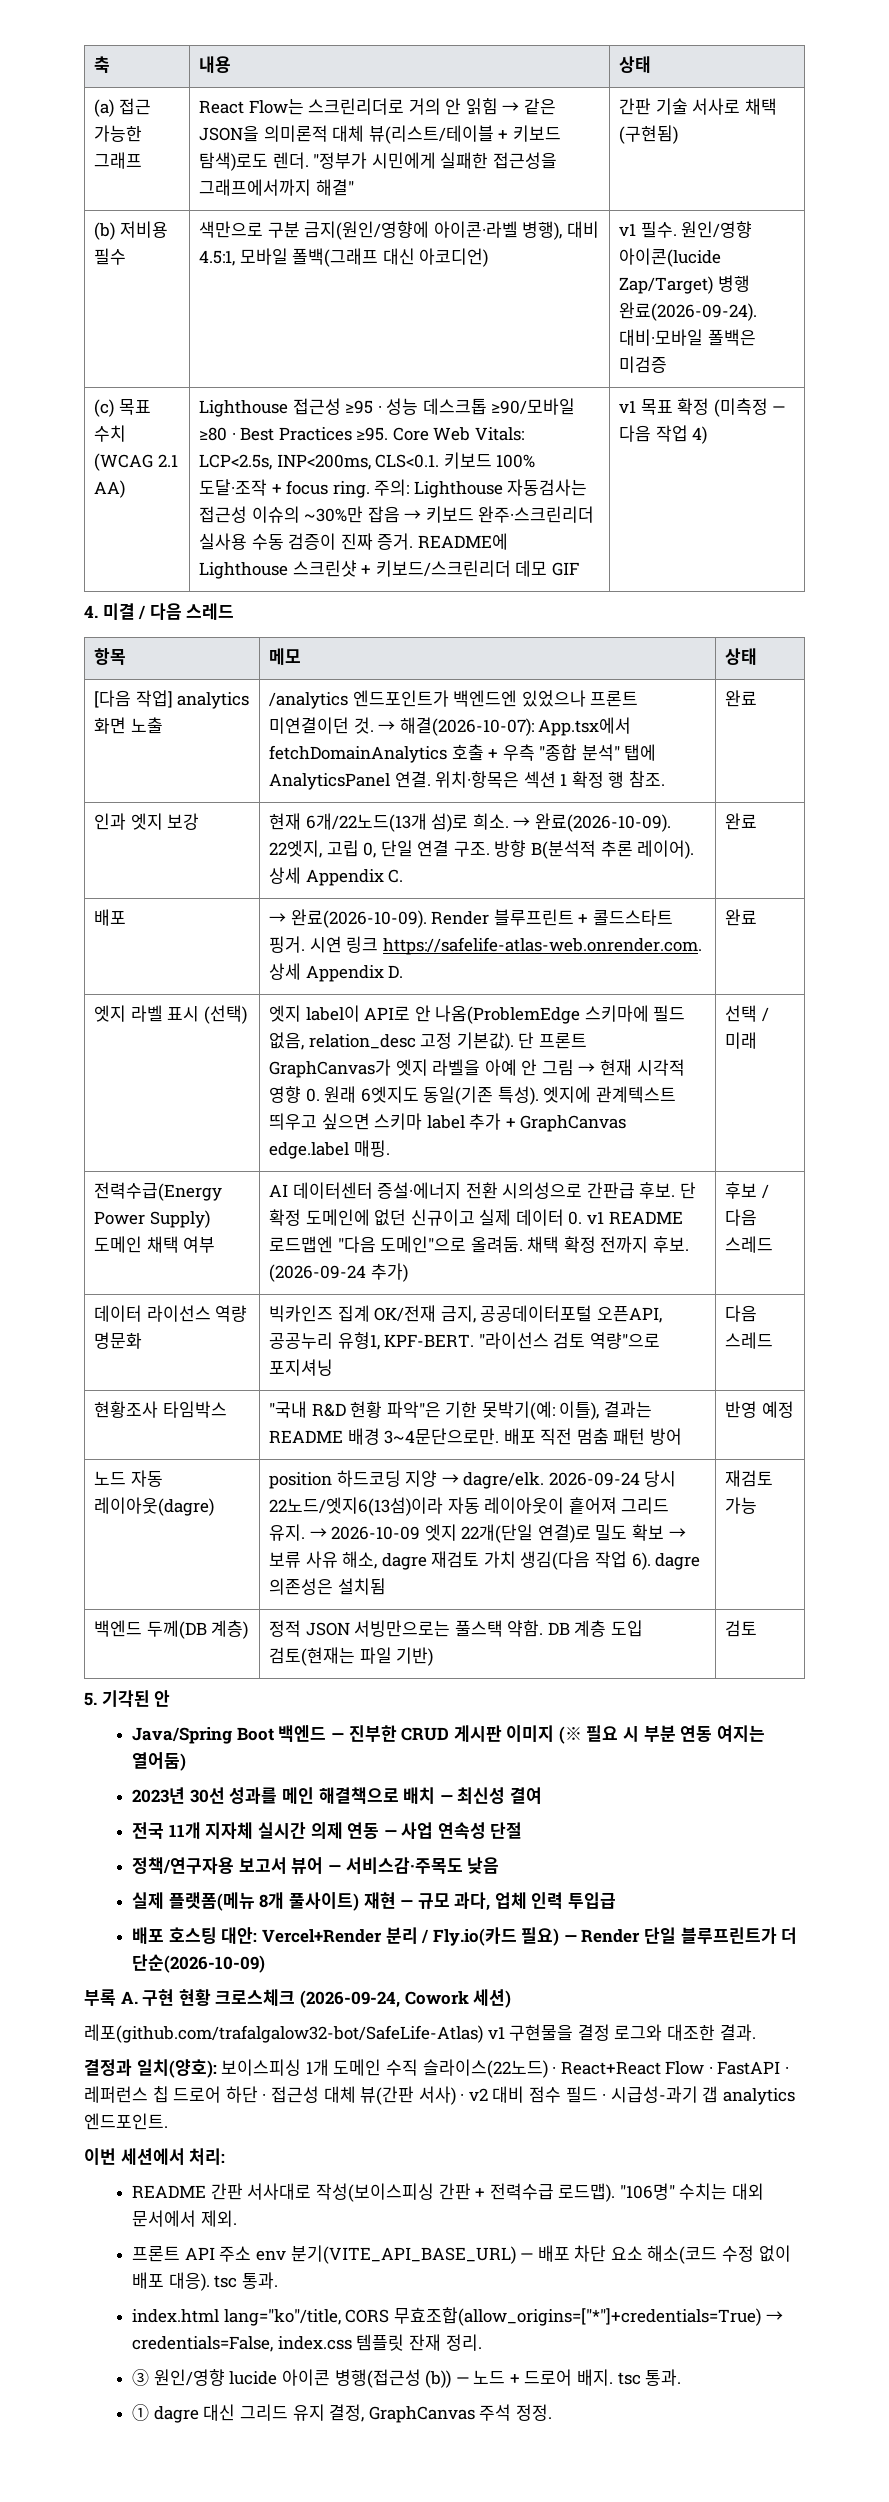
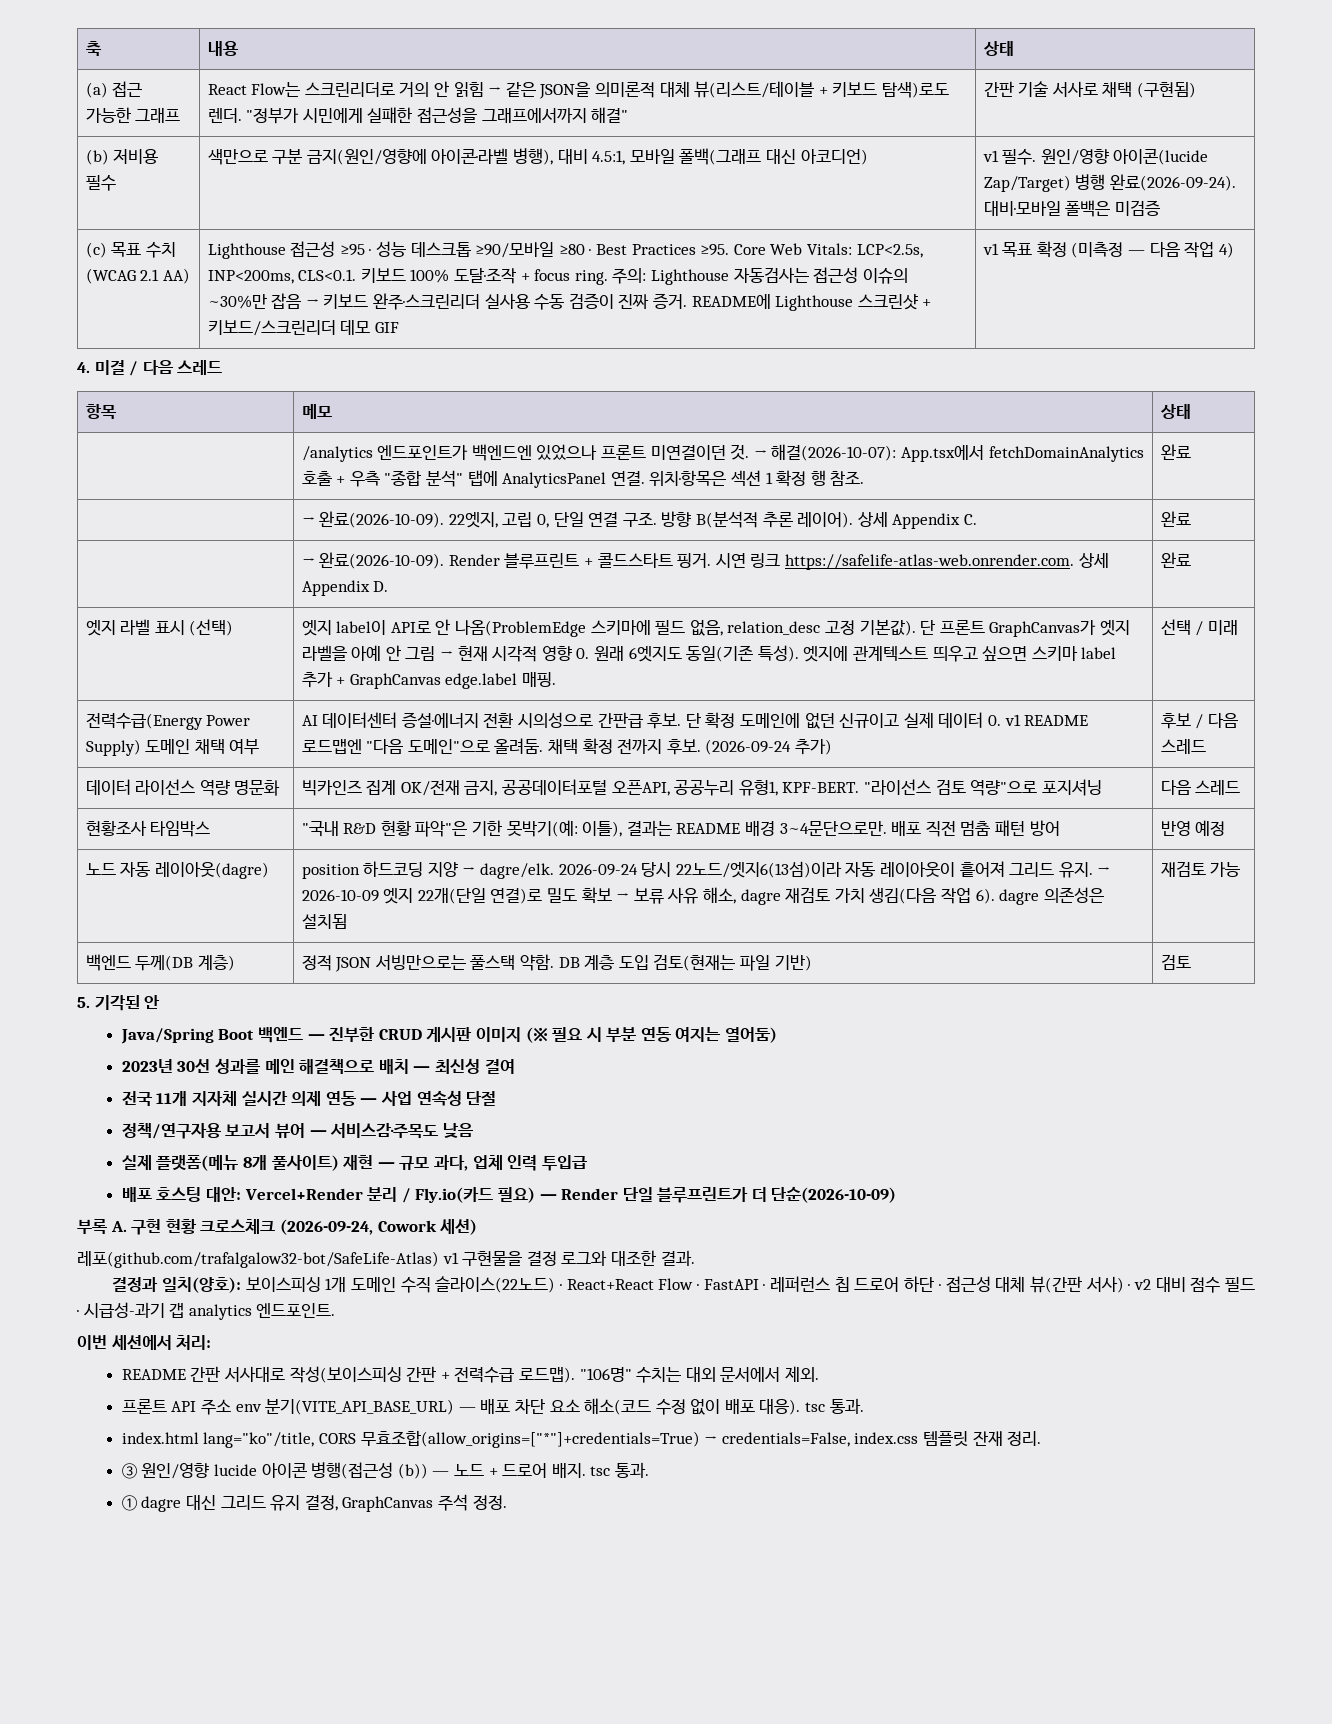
- [다음 작업] analytics 화면 노출 | /analytics 엔드포인트가 백엔드엔 있었으나 프론트 미연결이던 것. → 해결(2026-10-07): App.tsx에서 fetchDomainAnalytics 호출 + 우측 "종합 분석" 탭에 AnalyticsPanel 연결. 위치·항목은 섹션 1 확정 행 참조. | 완료
+ | /analytics 엔드포인트가 백엔드엔 있었으나 프론트 미연결이던 것. → 해결(2026-10-07): App.tsx에서 fetchDomainAnalytics 호출 + 우측 "종합 분석" 탭에 AnalyticsPanel 연결. 위치·항목은 섹션 1 확정 행 참조. | 완료
- 인과 엣지 보강 | 현재 6개/22노드(13개 섬)로 희소. → 완료(2026-10-09). 22엣지, 고립 0, 단일 연결 구조. 방향 B(분석적 추론 레이어). 상세 Appendix C. | 완료
+ | → 완료(2026-10-09). 22엣지, 고립 0, 단일 연결 구조. 방향 B(분석적 추론 레이어). 상세 Appendix C. | 완료
- 배포 | → 완료(2026-10-09). Render 블루프린트 + 콜드스타트 핑거. 시연 링크 https://safelife-atlas-web.onrender.com. 상세 Appendix D. | 완료
+ | → 완료(2026-10-09). Render 블루프린트 + 콜드스타트 핑거. 시연 링크 https://safelife-atlas-web.onrender.com. 상세 Appendix D. | 완료

